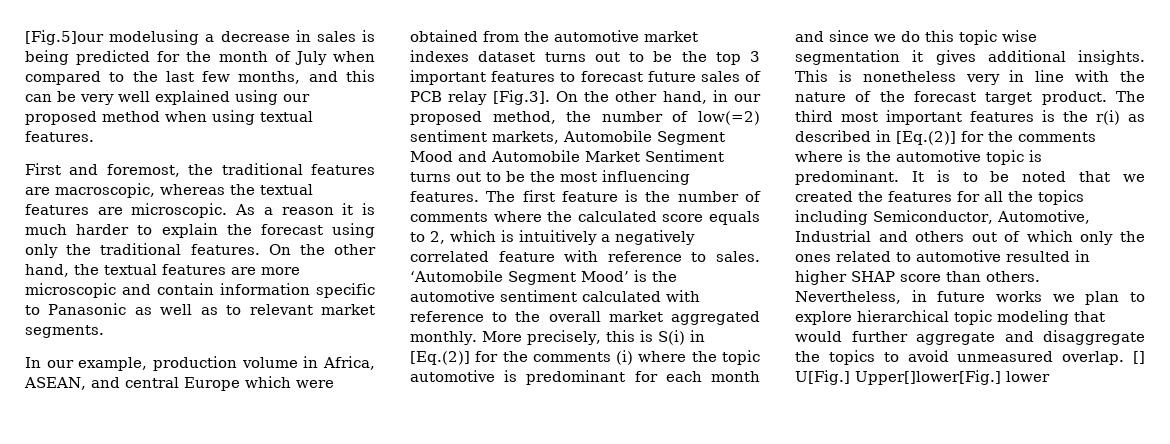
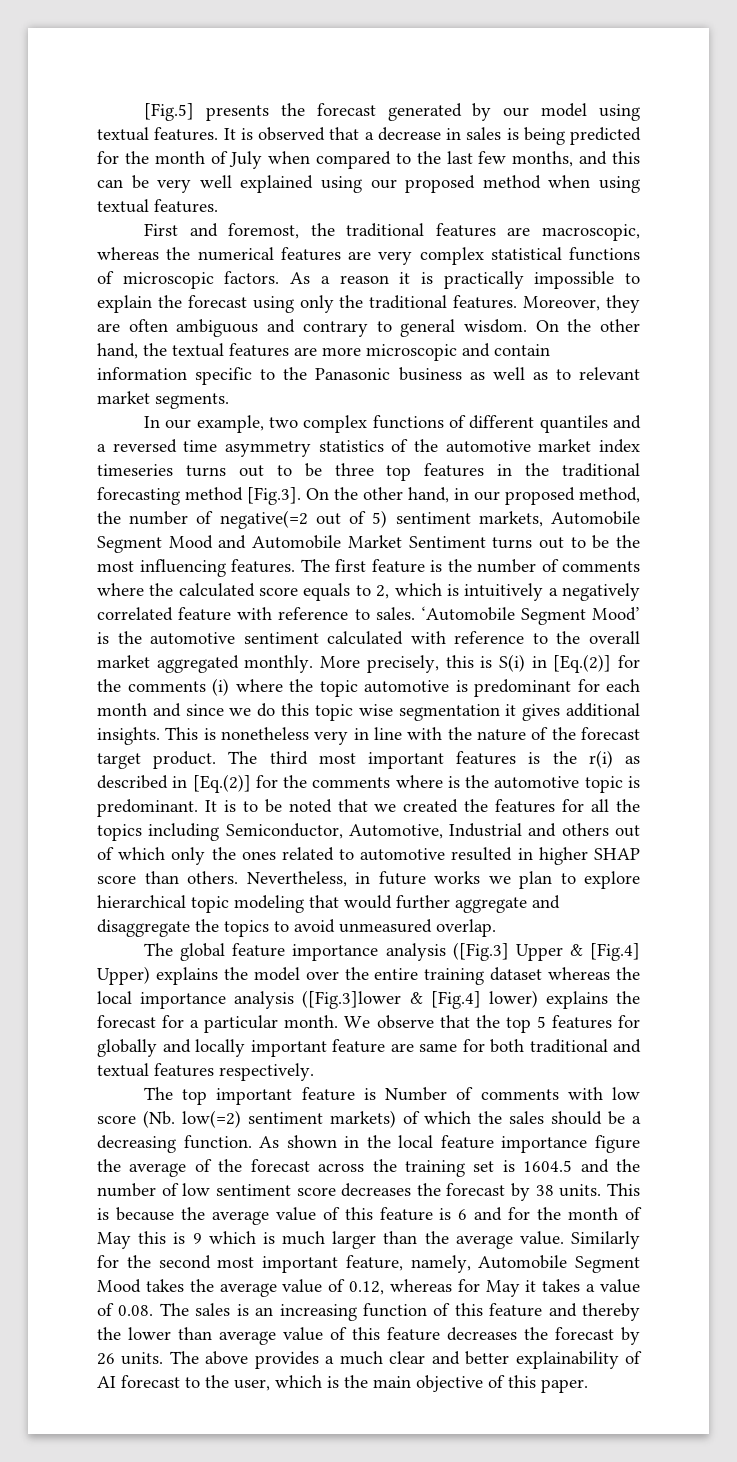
- [Fig.5]our modelusing a decrease in sales is being predicted for the month of July when compared to the last few months, and this can be very well explained using our proposed method when using textual features.
+ [Fig.5] presents the forecast generated by our model using textual features. It is observed that a decrease in sales is being predicted for the month of July when compared to the last few months, and this can be very well explained using our proposed method when using textual features.
- First and foremost, the traditional features are macroscopic, whereas the textual features are microscopic.
+ First and foremost, the traditional features are macroscopic, whereas the numerical features are very complex statistical functions of microscopic factors.
- As a reason it is much harder to explain the forecast using only the traditional features.
+ As a reason it is practically impossible to explain the forecast using only the traditional features.
+ Moreover, they are often ambiguous and contrary to general wisdom.
- On the other hand, the textual features are more microscopic and contain information specific to Panasonic as well as to relevant market segments.
+ On the other hand, the textual features are more microscopic and contain information specific to the Panasonic business as well as to relevant market segments.
- In our example, production volume in Africa, ASEAN, and central Europe which were obtained from the automotive market indexes dataset turns out to be the top 3 important features to forecast future sales of PCB relay [Fig.3]. On the other hand, in our proposed method, the number of low(=2) sentiment markets, Automobile Segment Mood and Automobile Market Sentiment turns out to be the most influencing features.
+ In our example, two complex functions of different quantiles and a reversed time asymmetry statistics of the automotive market index timeseries turns out to be three top features in the traditional forecasting method [Fig.3]. On the other hand, in our proposed method, the number of negative(=2 out of 5) sentiment markets, Automobile Segment Mood and Automobile Market Sentiment turns out to be the most influencing features.
- Nevertheless, in future works we plan to explore hierarchical topic modeling that would further aggregate and disaggregate the topics to avoid unmeasured overlap. [] U[Fig.] Upper[]lower[Fig.] lower
+ Nevertheless, in future works we plan to explore hierarchical topic modeling that would further aggregate and disaggregate the topics to avoid unmeasured overlap.
+ The global feature importance analysis ([Fig.3] Upper & [Fig.4] Upper) explains the model over the entire training dataset whereas the local importance analysis ([Fig.3]lower & [Fig.4] lower) explains the forecast for a particular month. We observe that the top 5 features for globally and locally important feature are same for both traditional and textual features respectively.
+ The top important feature is Number of comments with low score (Nb. low(=2) sentiment markets) of which the sales should be a decreasing function. As shown in the local feature importance figure the average of the forecast across the training set is 1604.5 and the number of low sentiment score decreases the forecast by 38 units. This is because the average value of this feature is 6 and for the month of May this is 9 which is much larger than the average value. Similarly for the second most important feature, namely, Automobile Segment Mood takes the average value of 0.12, whereas for May it takes a value of 0.08. The sales is an increasing function of this feature and thereby the lower than average value of this feature decreases the forecast by 26 units. The above provides a much clear and better explainability of AI forecast to the user, which is the main objective of this paper.

